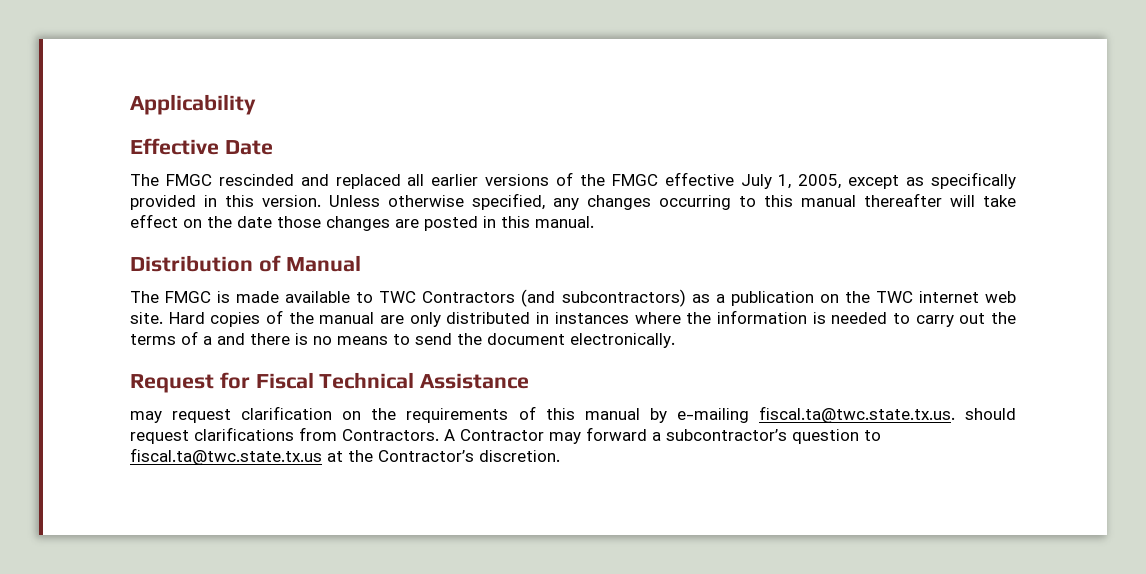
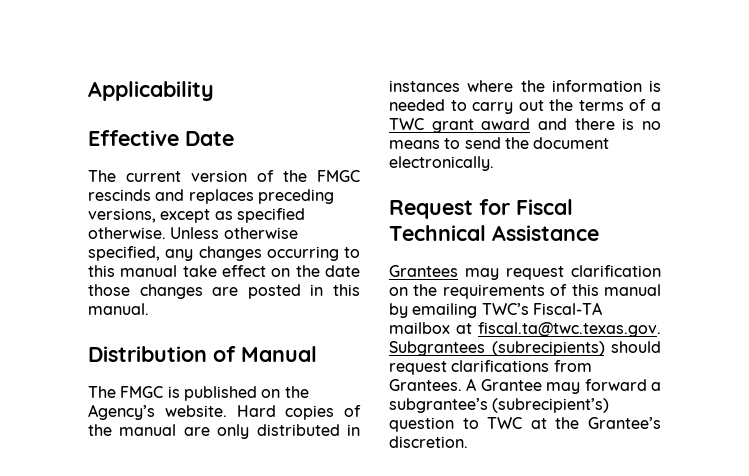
- The FMGC rescinded and replaced all earlier versions of the FMGC effective July 1, 2005, except as specifically provided in this version.
+ The current version of the FMGC rescinds and replaces preceding versions, except as specified otherwise.
- Unless otherwise specified, any changes occurring to this manual thereafter will take effect on the date those changes are posted in this manual.
+ Unless otherwise specified, any changes occurring to this manual take effect on the date those changes are posted in this manual.
- The FMGC is made available to TWC Contractors (and subcontractors) as a publication on the TWC internet web site.
+ The FMGC is published on the Agency’s website.
- Hard copies of the manual are only distributed in instances where the information is needed to carry out the terms of a and there is no means to send the document electronically.
+ Hard copies of the manual are only distributed in instances where the information is needed to carry out the terms of a TWC grant award and there is no means to send the document electronically.
- may request clarification on the requirements of this manual by e-mailing fiscal.ta@twc.state.tx.us. should request clarifications from Contractors. A Contractor may forward a subcontractor’s question to fiscal.ta@twc.state.tx.us at the Contractor’s discretion.
+ Grantees may request clarification on the requirements of this manual by emailing TWC’s Fiscal-TA mailbox at fiscal.ta@twc.texas.gov. Subgrantees (subrecipients) should request clarifications from Grantees. A Grantee may forward a subgrantee’s (subrecipient’s) question to TWC at the Grantee’s discretion.

